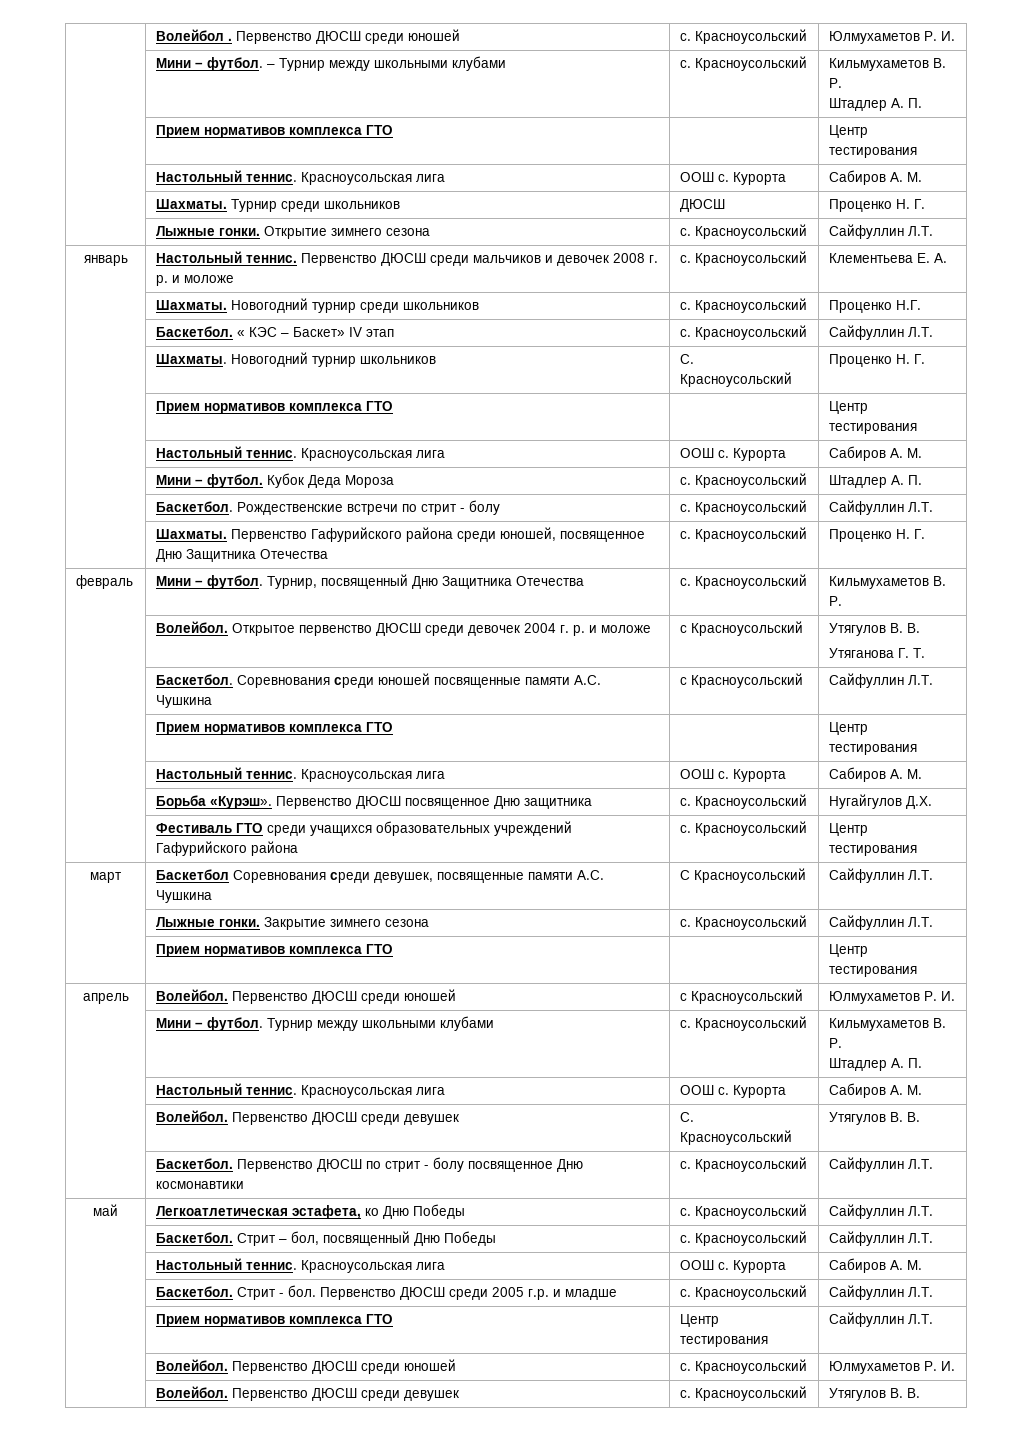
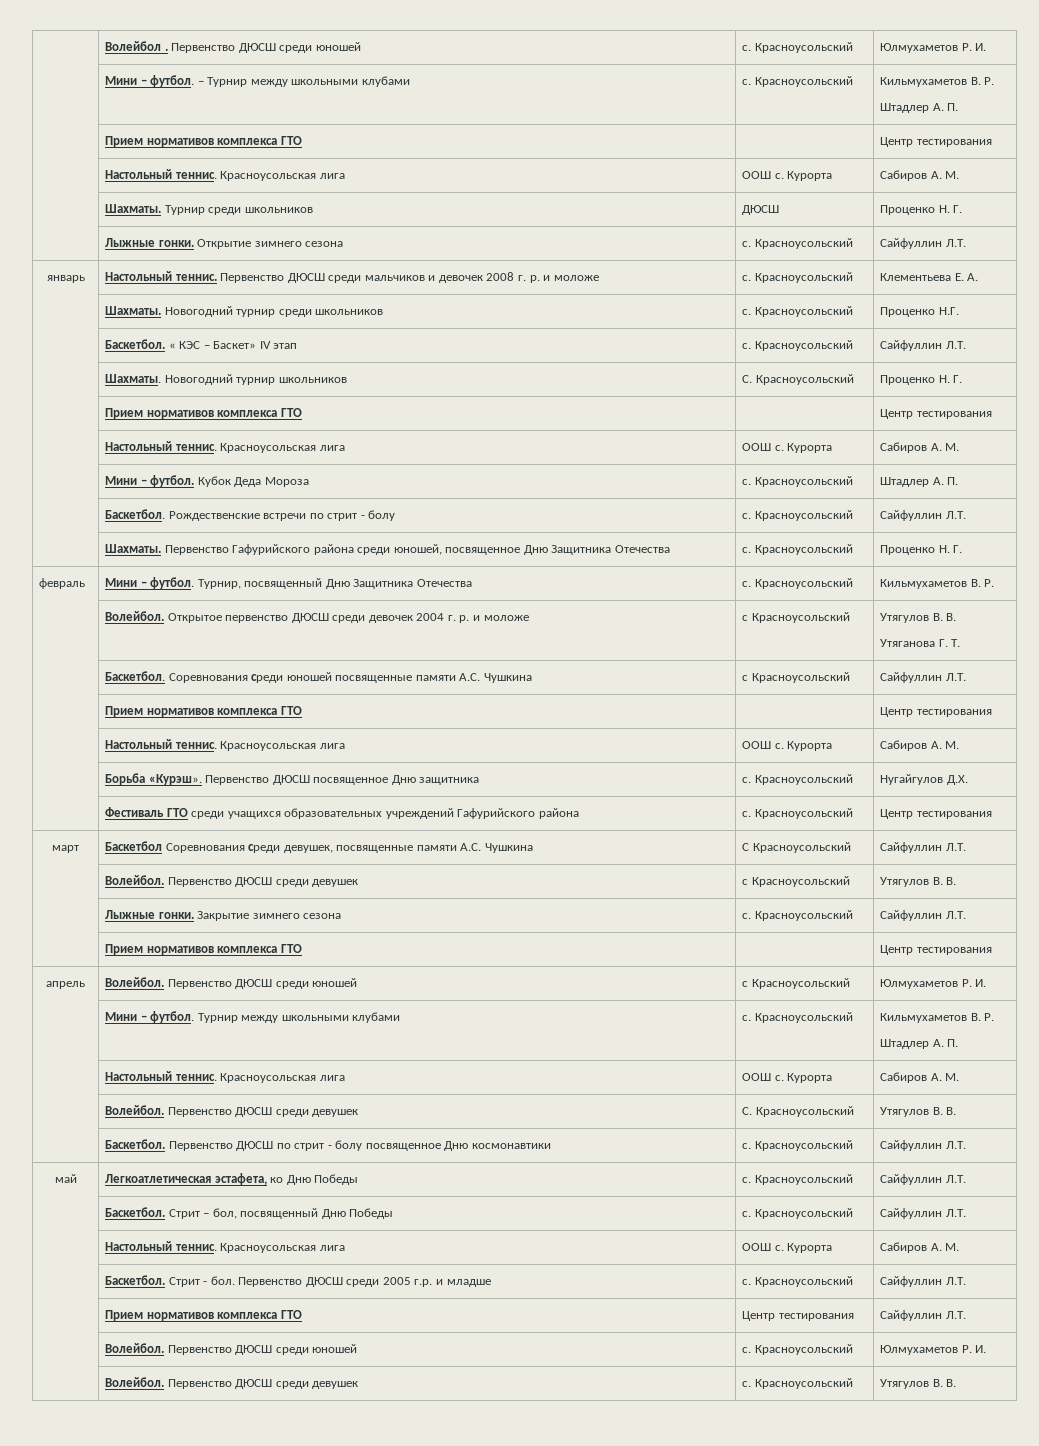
+ | Волейбол. Первенство ДЮСШ среди девушек | с Красноусольский | Утягулов В. В.

